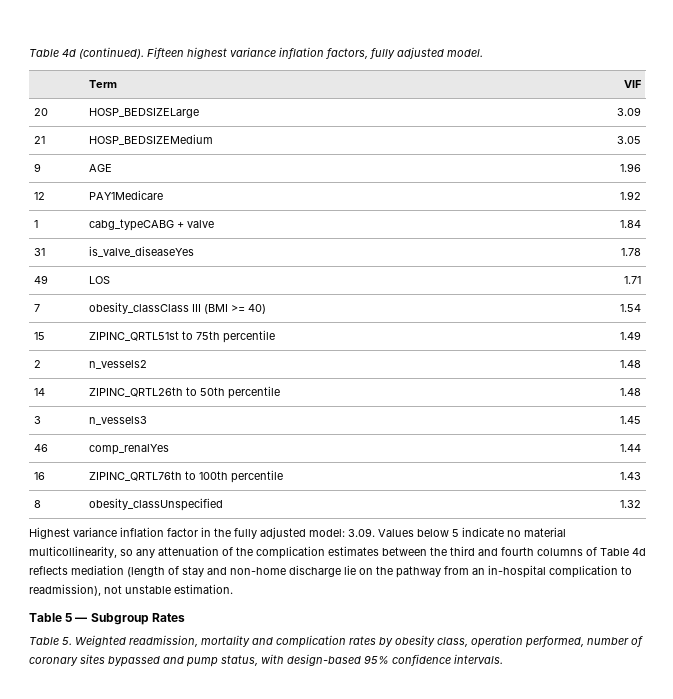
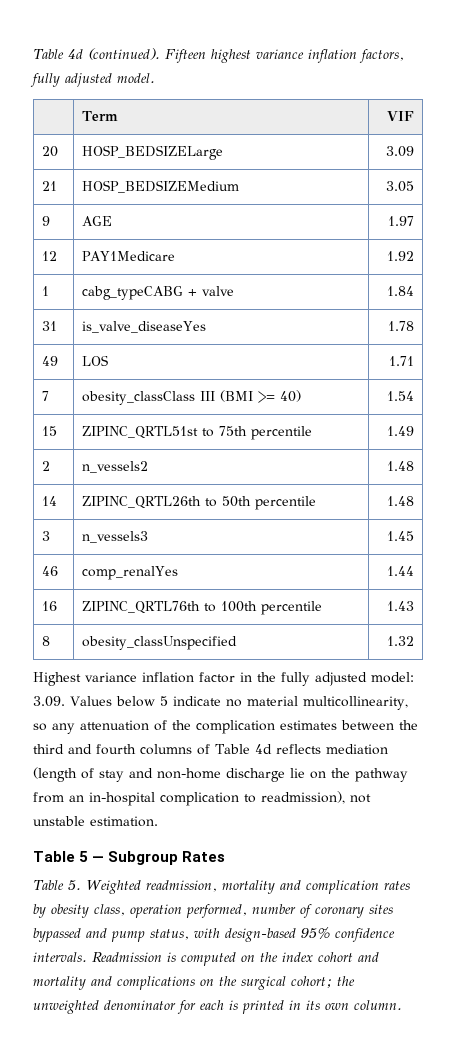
- 9 | AGE | 1.96
+ 9 | AGE | 1.97
+ Readmission is computed on the index cohort and mortality and complications on the surgical cohort; the unweighted denominator for each is printed in its own column.

